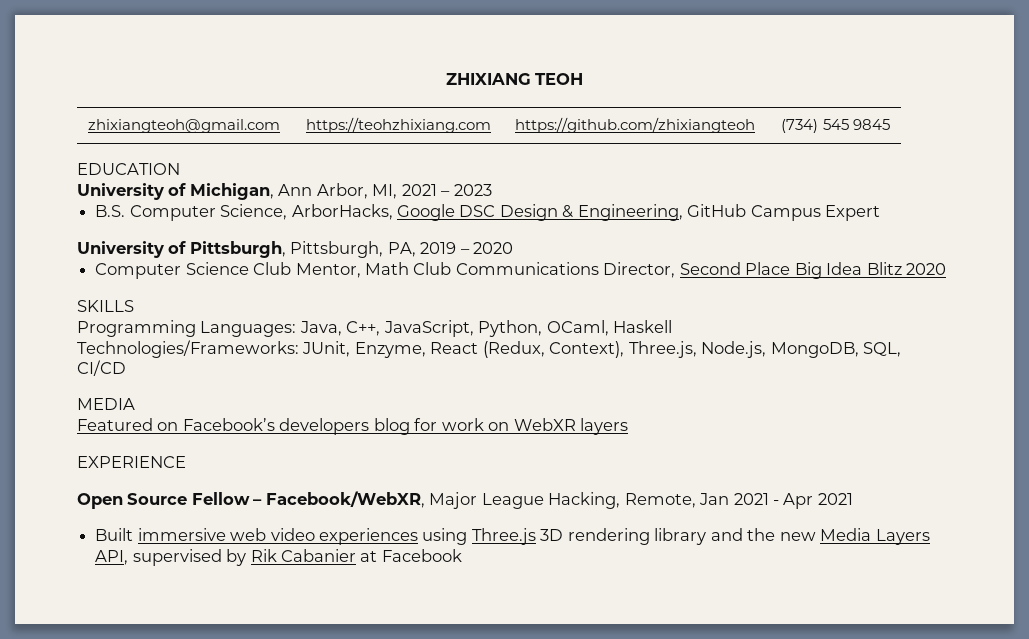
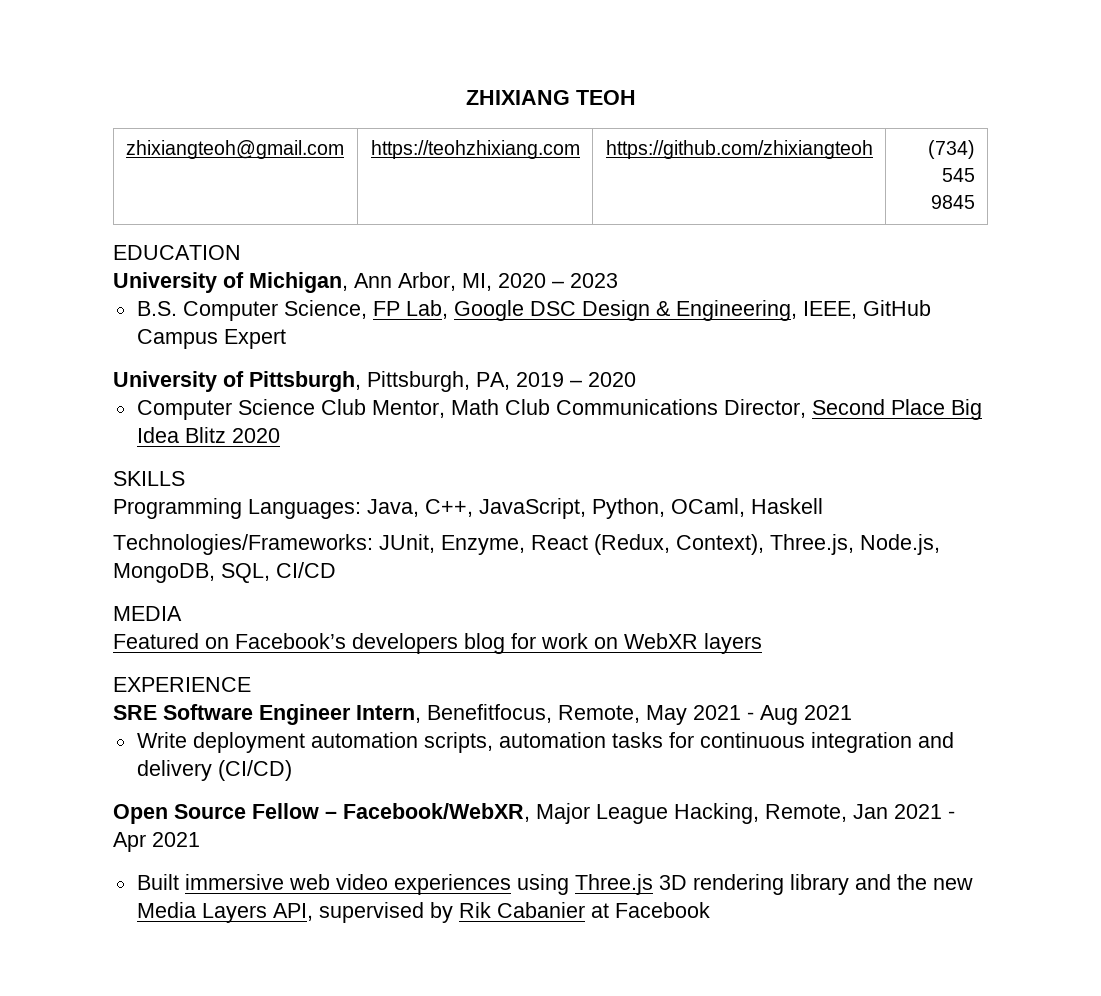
- University of Michigan, Ann Arbor, MI, 2021 – 2023
+ University of Michigan, Ann Arbor, MI, 2020 – 2023
- B.S. Computer Science, ArborHacks, Google DSC Design & Engineering, GitHub Campus Expert
+ B.S. Computer Science, FP Lab, Google DSC Design & Engineering, IEEE, GitHub Campus Expert
+ SRE Software Engineer Intern, Benefitfocus, Remote, May 2021 - Aug 2021
+ Write deployment automation scripts, automation tasks for continuous integration and delivery (CI/CD)

